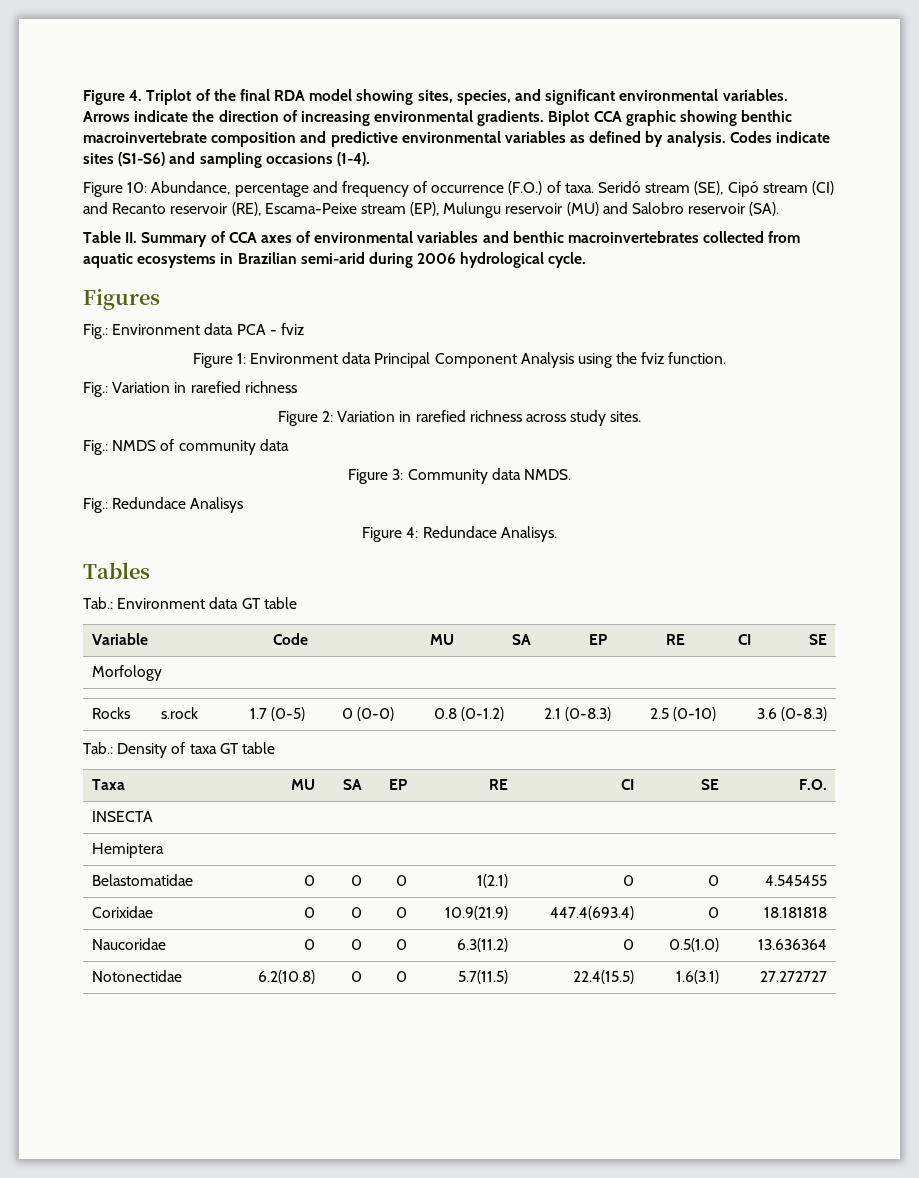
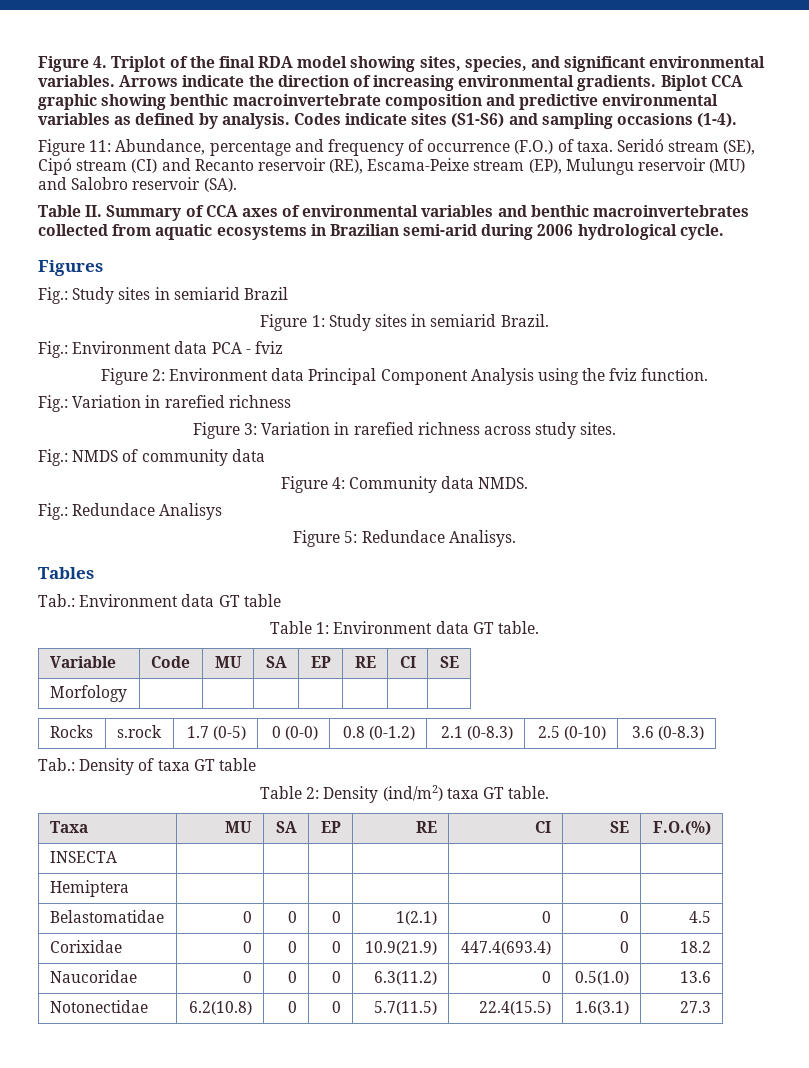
- Figure 10: Abundance, percentage and frequency of occurrence (F.O.) of taxa.
+ Figure 11: Abundance, percentage and frequency of occurrence (F.O.) of taxa.
+ Fig.: Study sites in semiarid Brazil
+ Figure 1: Study sites in semiarid Brazil.
- Figure 1: Environment data Principal Component Analysis using the fviz function.
+ Figure 2: Environment data Principal Component Analysis using the fviz function.
- Figure 2: Variation in rarefied richness across study sites.
+ Figure 3: Variation in rarefied richness across study sites.
- Figure 3: Community data NMDS.
+ Figure 4: Community data NMDS.
- Figure 4: Redundace Analisys.
+ Figure 5: Redundace Analisys.
+ Table 1: Environment data GT table.
+ Table 2: Density (ind/m2) taxa GT table.
- Taxa | MU | SA | EP | RE | CI | SE | F.O.
+ Taxa | MU | SA | EP | RE | CI | SE | F.O.(%)
- Belastomatidae | 0 | 0 | 0 | 1(2.1) | 0 | 0 | 4.545455
+ Belastomatidae | 0 | 0 | 0 | 1(2.1) | 0 | 0 | 4.5
- Corixidae | 0 | 0 | 0 | 10.9(21.9) | 447.4(693.4) | 0 | 18.181818
+ Corixidae | 0 | 0 | 0 | 10.9(21.9) | 447.4(693.4) | 0 | 18.2
- Naucoridae | 0 | 0 | 0 | 6.3(11.2) | 0 | 0.5(1.0) | 13.636364
+ Naucoridae | 0 | 0 | 0 | 6.3(11.2) | 0 | 0.5(1.0) | 13.6
- Notonectidae | 6.2(10.8) | 0 | 0 | 5.7(11.5) | 22.4(15.5) | 1.6(3.1) | 27.272727
+ Notonectidae | 6.2(10.8) | 0 | 0 | 5.7(11.5) | 22.4(15.5) | 1.6(3.1) | 27.3

